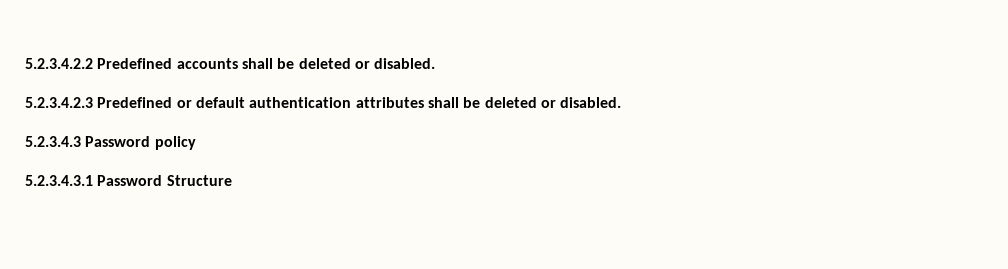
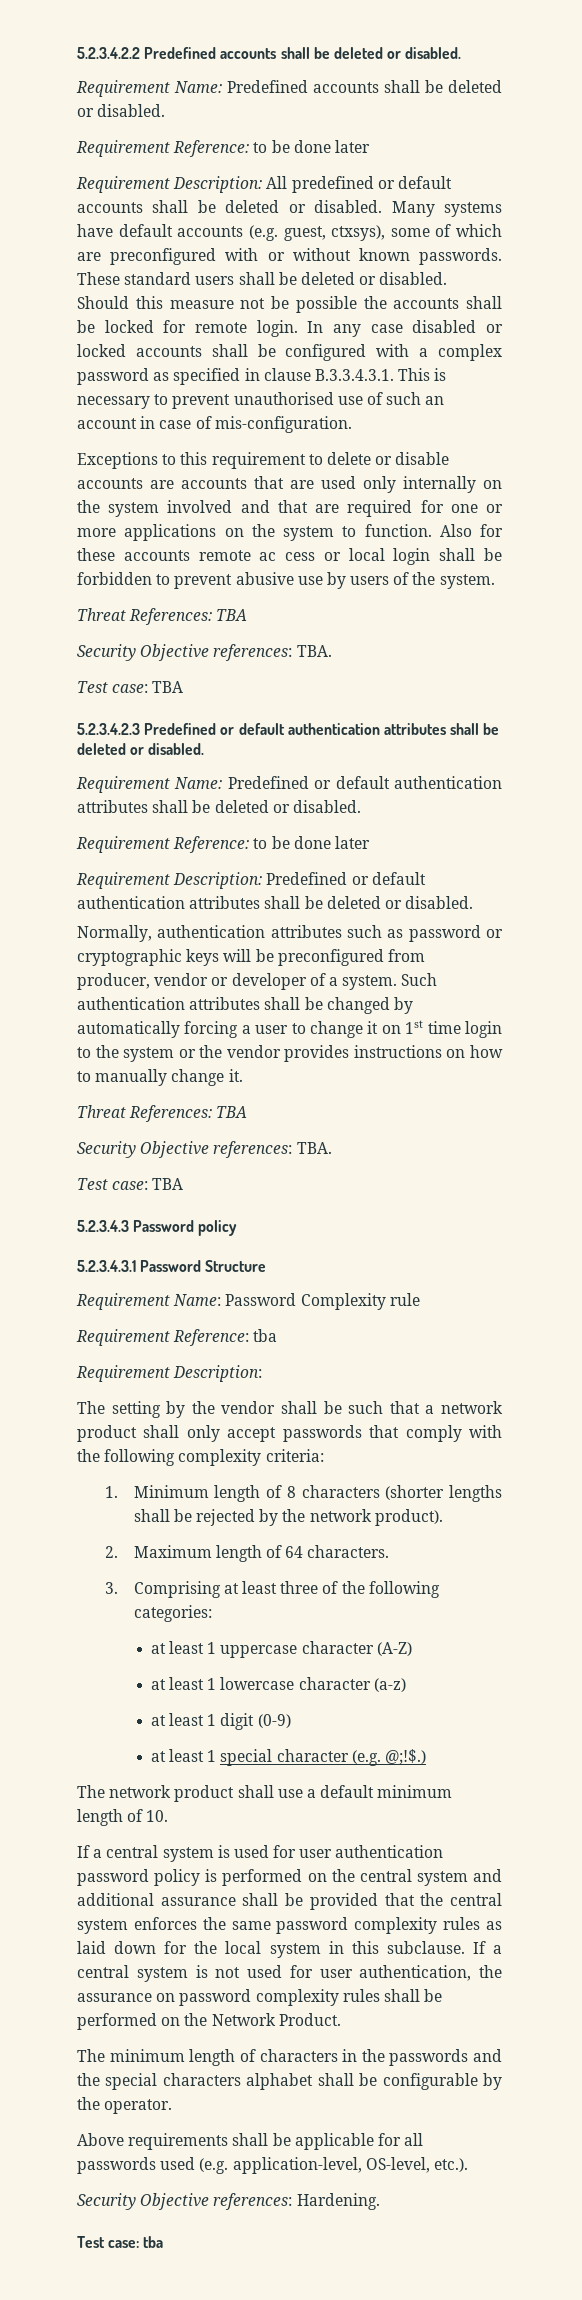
+ Requirement Name: Predefined accounts shall be deleted or disabled.
+ Requirement Reference: to be done later
+ Requirement Description: All predefined or default accounts shall be deleted or disabled. Many systems have default accounts (e.g. guest, ctxsys), some of which are preconfigured with or without known passwords. These standard users shall be deleted or disabled. Should this measure not be possible the accounts shall be locked for remote login. In any case disabled or locked accounts shall be configured with a complex password as specified in clause B.3.3.4.3.1. This is necessary to prevent unauthorised use of such an account in case of mis-configuration.
+ Exceptions to this requirement to delete or disable accounts are accounts that are used only internally on the system involved and that are required for one or more applications on the system to function. Also for these accounts remote ac cess or local login shall be forbidden to prevent abusive use by users of the system.
+ Threat References: TBA
+ Security Objective references: TBA.
+ Test case: TBA
+ Requirement Name: Predefined or default authentication attributes shall be deleted or disabled.
+ Requirement Reference: to be done later
+ Requirement Description: Predefined or default authentication attributes shall be deleted or disabled.
+ Normally, authentication attributes such as password or cryptographic keys will be preconfigured from producer, vendor or developer of a system. Such authentication attributes shall be changed by automatically forcing a user to change it on 1st time login to the system or the vendor provides instructions on how to manually change it.
+ Threat References: TBA
+ Security Objective references: TBA.
+ Test case: TBA
+ Requirement Name: Password Complexity rule
+ Requirement Reference: tba
+ Requirement Description:
+ The setting by the vendor shall be such that a network product shall only accept passwords that comply with the following complexity criteria:
+ 1. Minimum length of 8 characters (shorter lengths shall be rejected by the network product).
+ 2. Maximum length of 64 characters.
+ 3. Comprising at least three of the following categories:
+ at least 1 uppercase character (A-Z)
+ at least 1 lowercase character (a-z)
+ at least 1 digit (0-9)
+ at least 1 special character (e.g. @;!$.)
+ The network product shall use a default minimum length of 10.
+ If a central system is used for user authentication password policy is performed on the central system and additional assurance shall be provided that the central system enforces the same password complexity rules as laid down for the local system in this subclause. If a central system is not used for user authentication, the assurance on password complexity rules shall be performed on the Network Product.
+ The minimum length of characters in the passwords and the special characters alphabet shall be configurable by the operator.
+ Above requirements shall be applicable for all passwords used (e.g. application-level, OS-level, etc.).
+ Security Objective references: Hardening.
+ Test case: tba

